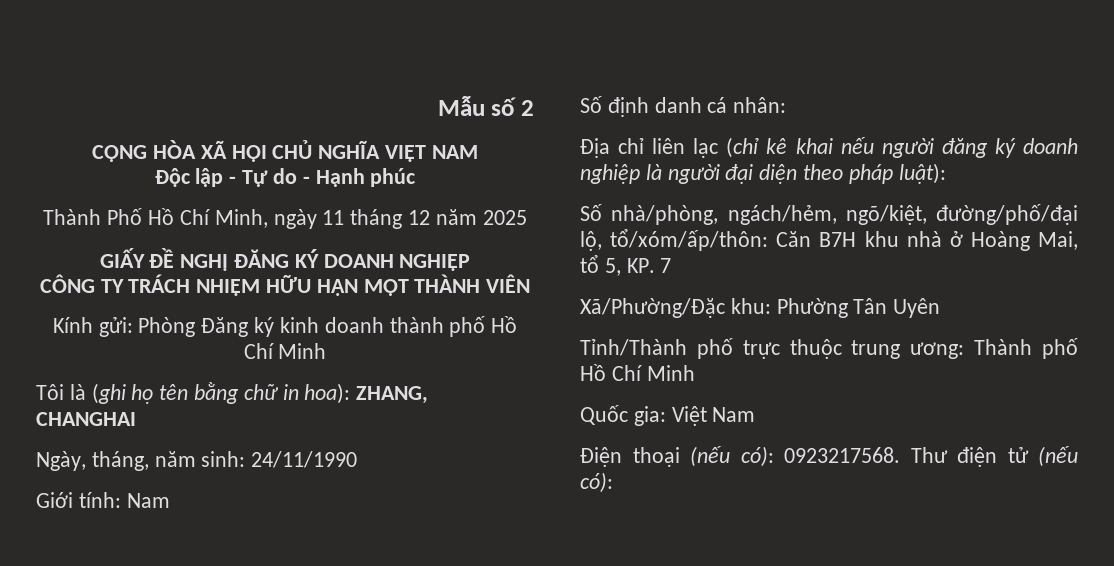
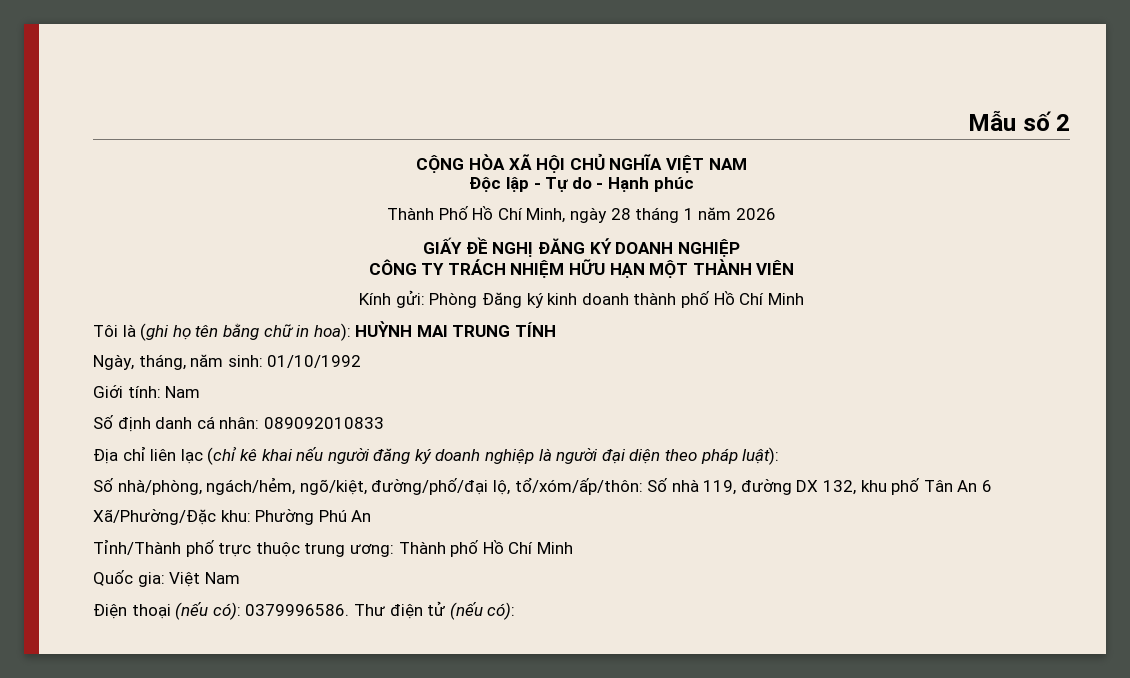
- Thành Phố Hồ Chí Minh, ngày 11 tháng 12 năm 2025
+ Thành Phố Hồ Chí Minh, ngày 28 tháng 1 năm 2026
- Tôi là (ghi họ tên bằng chữ in hoa): ZHANG, CHANGHAI
+ Tôi là (ghi họ tên bằng chữ in hoa): HUỲNH MAI TRUNG TÍNH
- Ngày, tháng, năm sinh: 24/11/1990
+ Ngày, tháng, năm sinh: 01/10/1992
- Số định danh cá nhân:
+ Số định danh cá nhân: 089092010833
- Số nhà/phòng, ngách/hẻm, ngõ/kiệt, đường/phố/đại lộ, tổ/xóm/ấp/thôn: Căn B7H khu nhà ở Hoàng Mai, tổ 5, KP. 7
+ Số nhà/phòng, ngách/hẻm, ngõ/kiệt, đường/phố/đại lộ, tổ/xóm/ấp/thôn: Số nhà 119, đường DX 132, khu phố Tân An 6
- Xã/Phường/Đặc khu: Phường Tân Uyên
+ Xã/Phường/Đặc khu: Phường Phú An
- Điện thoại (nếu có): 0923217568.
+ Điện thoại (nếu có): 0379996586.

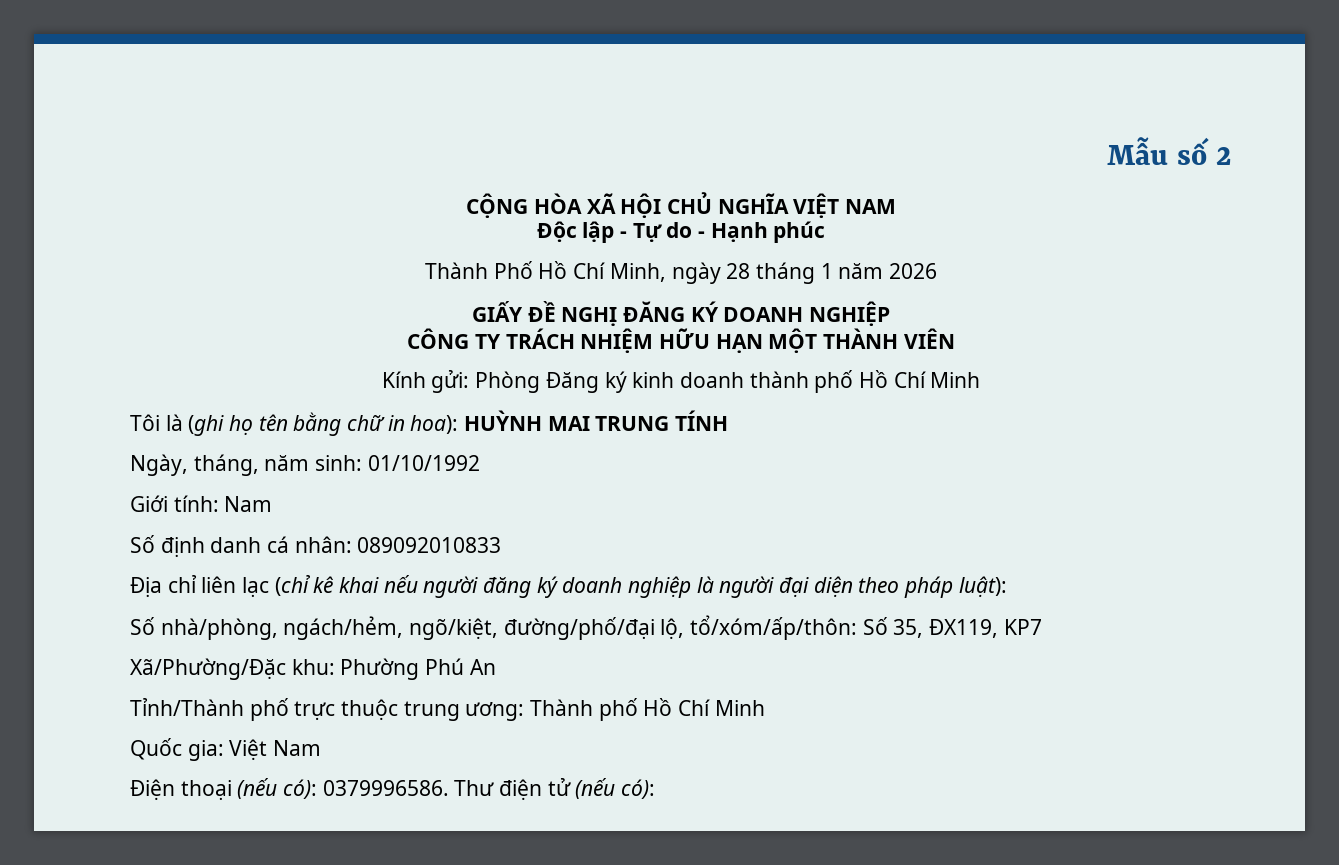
- Số nhà/phòng, ngách/hẻm, ngõ/kiệt, đường/phố/đại lộ, tổ/xóm/ấp/thôn: Số nhà 119, đường DX 132, khu phố Tân An 6
+ Số nhà/phòng, ngách/hẻm, ngõ/kiệt, đường/phố/đại lộ, tổ/xóm/ấp/thôn: Số 35, ĐX119, KP7

